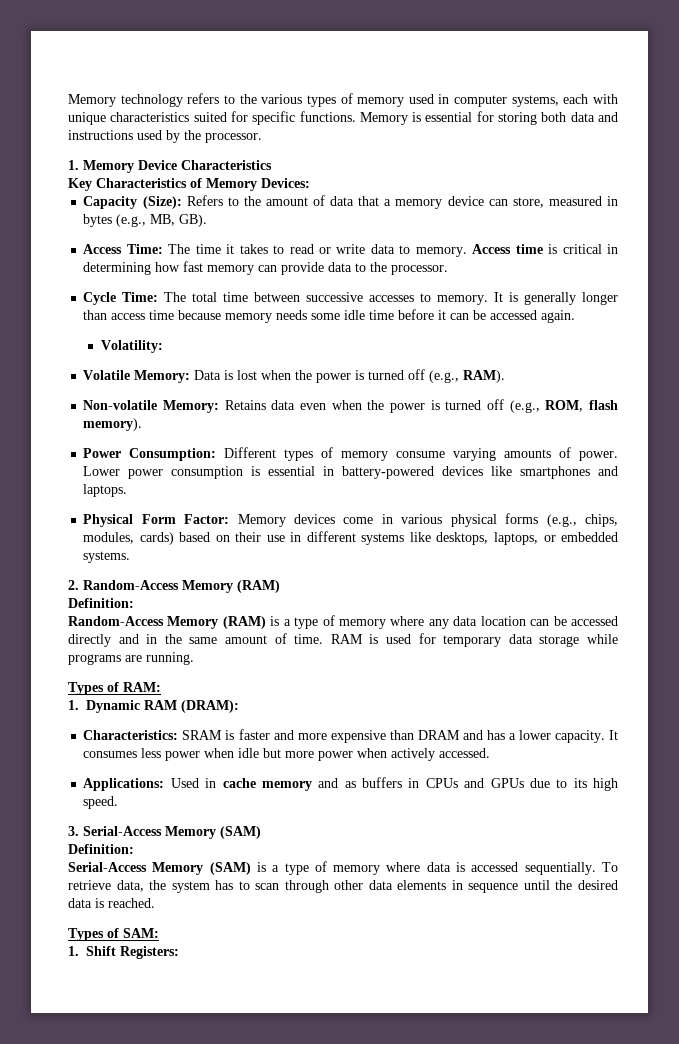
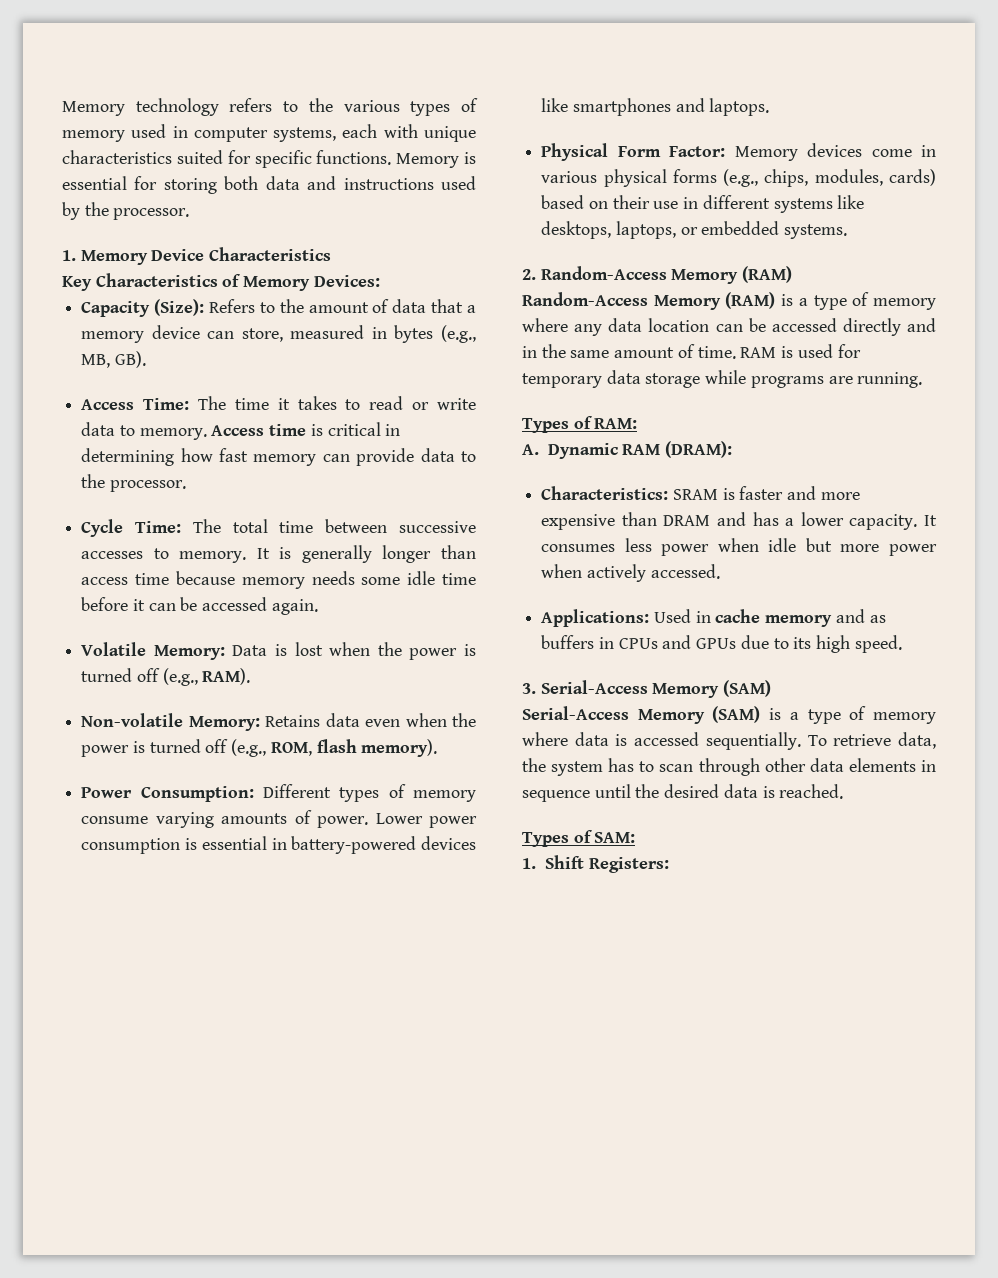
- Volatility:
  2. Random-Access Memory (RAM)
- Definition:
- 1. Dynamic RAM (DRAM):
+ A. Dynamic RAM (DRAM):
  3. Serial-Access Memory (SAM)
- Definition:

